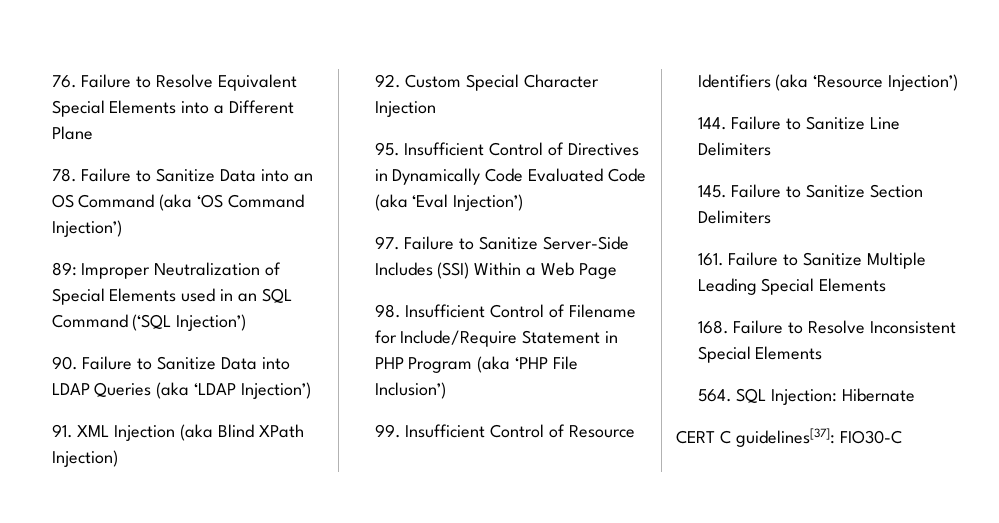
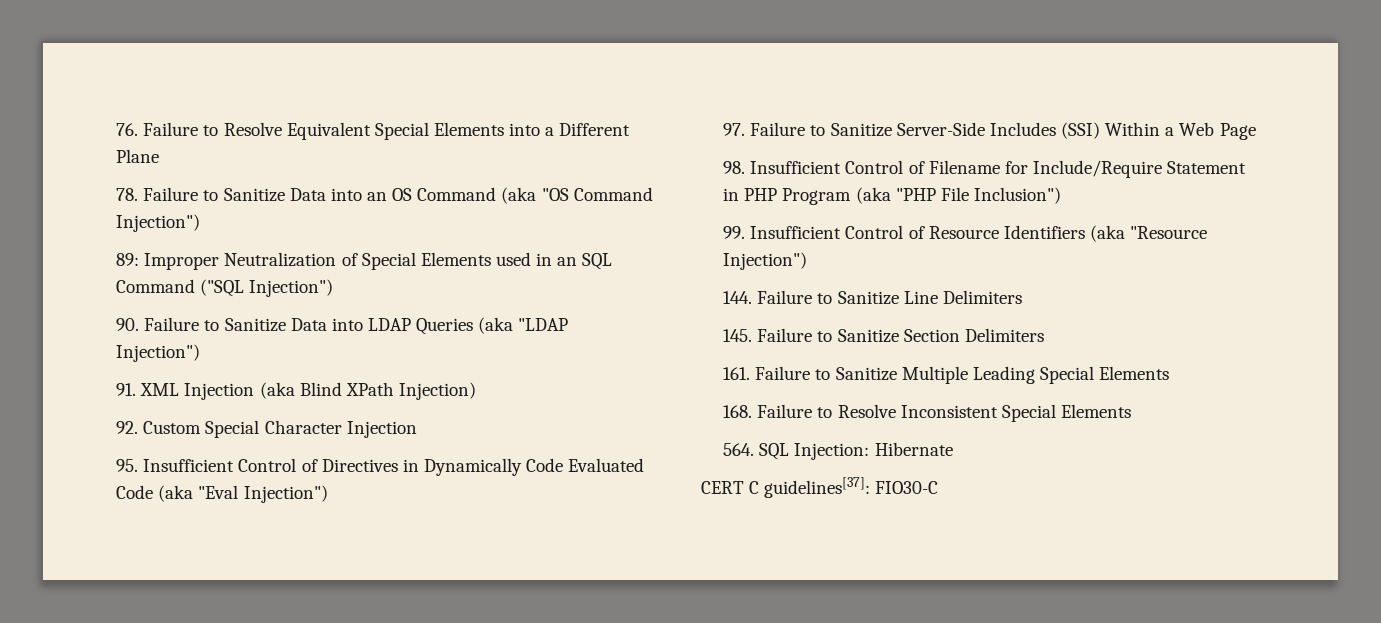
- 78. Failure to Sanitize Data into an OS Command (aka ‘OS Command Injection’)
+ 78. Failure to Sanitize Data into an OS Command (aka "OS Command Injection")
- 89: Improper Neutralization of Special Elements used in an SQL Command (‘SQL Injection’)
+ 89: Improper Neutralization of Special Elements used in an SQL Command ("SQL Injection")
- 90. Failure to Sanitize Data into LDAP Queries (aka ‘LDAP Injection’)
+ 90. Failure to Sanitize Data into LDAP Queries (aka "LDAP Injection")
- 95. Insufficient Control of Directives in Dynamically Code Evaluated Code (aka ‘Eval Injection’)
+ 95. Insufficient Control of Directives in Dynamically Code Evaluated Code (aka "Eval Injection")
- 98. Insufficient Control of Filename for Include/Require Statement in PHP Program (aka ‘PHP File Inclusion’)
+ 98. Insufficient Control of Filename for Include/Require Statement in PHP Program (aka "PHP File Inclusion")
- 99. Insufficient Control of Resource Identifiers (aka ‘Resource Injection’)
+ 99. Insufficient Control of Resource Identifiers (aka "Resource Injection")

